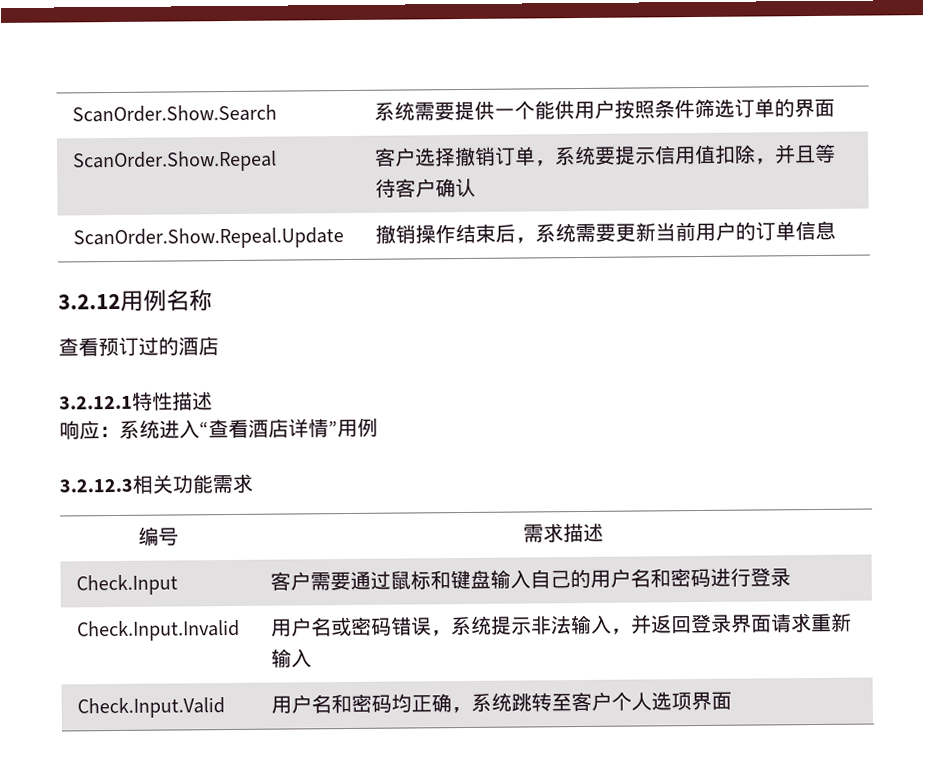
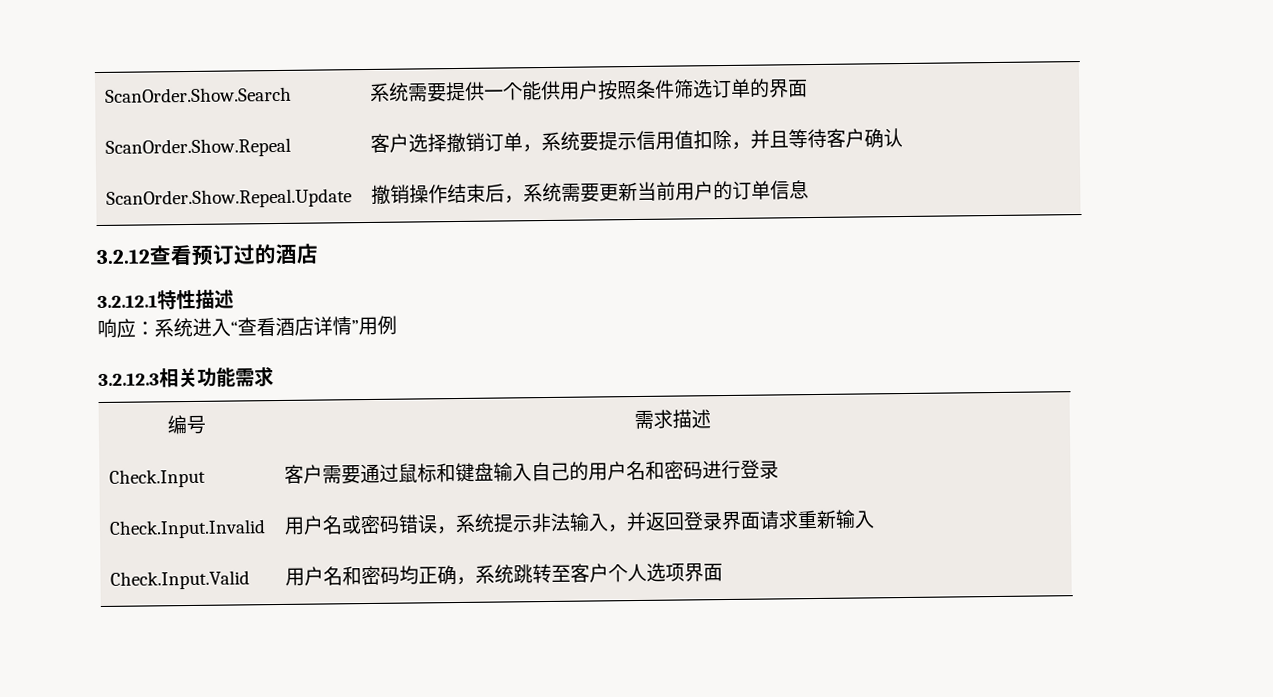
- 3.2.12用例名称
- 查看预订过的酒店
+ 3.2.12查看预订过的酒店

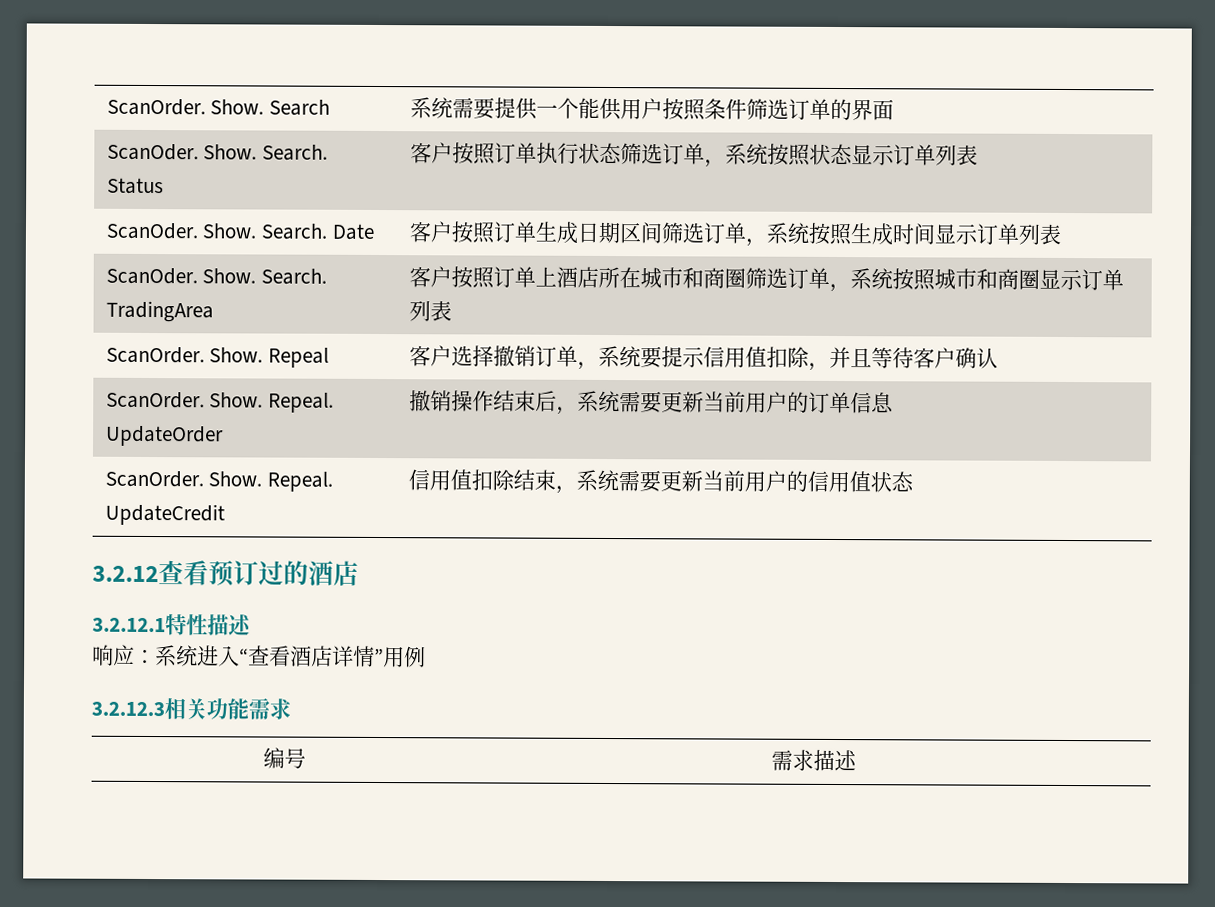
- ScanOrder.Show.Search | 系统需要提供一个能供用户按照条件筛选订单的界面
+ ScanOrder. Show. Search | 系统需要提供一个能供用户按照条件筛选订单的界面
- ScanOrder.Show.Repeal | 客户选择撤销订单，系统要提示信用值扣除，并且等待客户确认
+ ScanOder. Show. Search. Status | 客户按照订单执行状态筛选订单，系统按照状态显示订单列表
+ ScanOder. Show. Search. Date | 客户按照订单生成日期区间筛选订单，系统按照生成时间显示订单列表
+ ScanOder. Show. Search. TradingArea | 客户按照订单上酒店所在城市和商圈筛选订单，系统按照城市和商圈显示订单列表
+ ScanOrder. Show. Repeal | 客户选择撤销订单，系统要提示信用值扣除，并且等待客户确认
- ScanOrder.Show.Repeal.Update | 撤销操作结束后，系统需要更新当前用户的订单信息
+ ScanOrder. Show. Repeal. UpdateOrder | 撤销操作结束后，系统需要更新当前用户的订单信息
+ ScanOrder. Show. Repeal. UpdateCredit | 信用值扣除结束，系统需要更新当前用户的信用值状态
- Check.Input | 客户需要通过鼠标和键盘输入自己的用户名和密码进行登录
- Check.Input.Invalid | 用户名或密码错误，系统提示非法输入，并返回登录界面请求重新输入
- Check.Input.Valid | 用户名和密码均正确，系统跳转至客户个人选项界面

